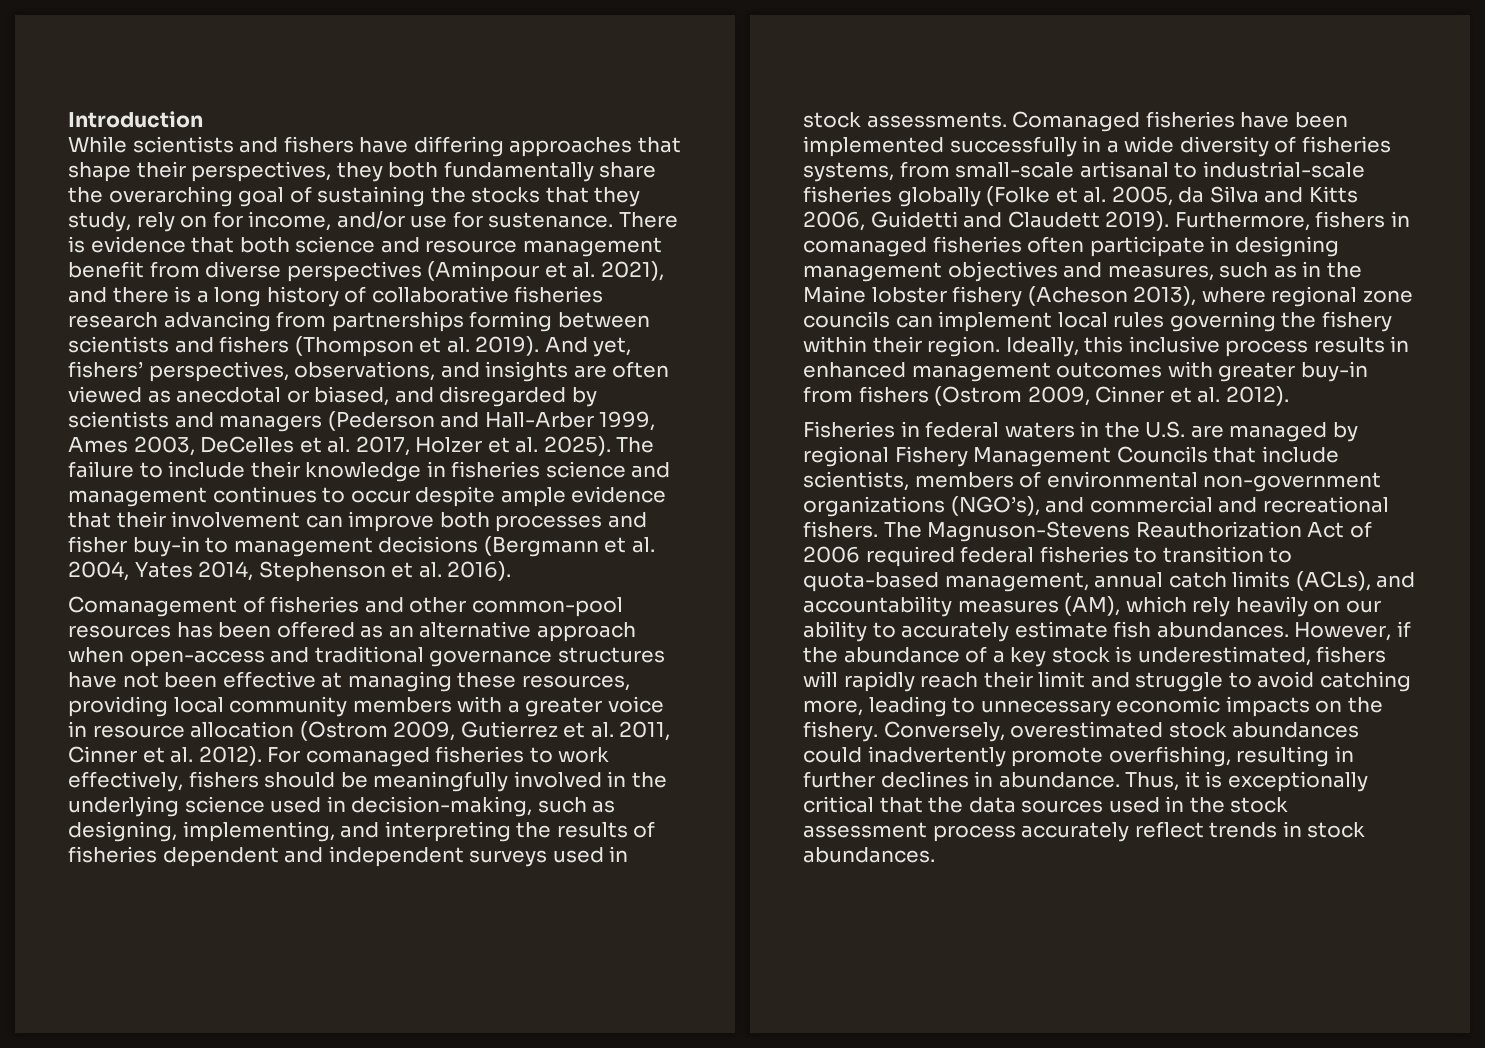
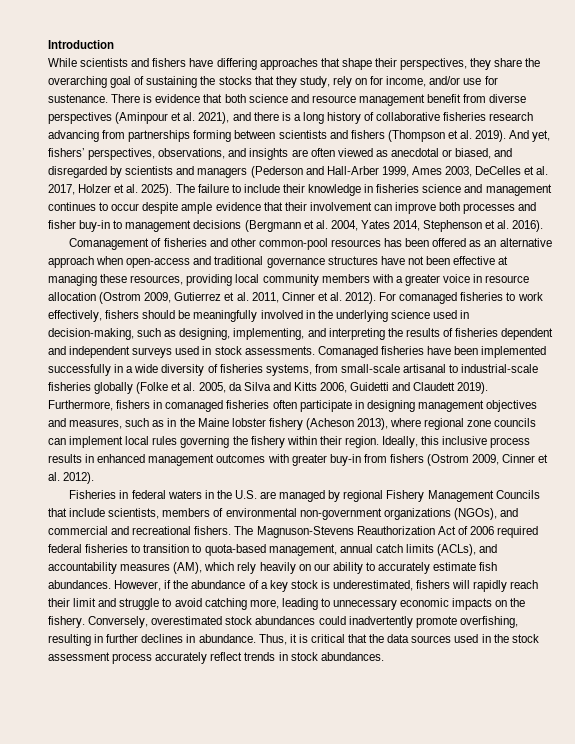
- While scientists and fishers have differing approaches that shape their perspectives, they both fundamentally share the overarching goal of sustaining the stocks that they study, rely on for income, and/or use for sustenance.
+ While scientists and fishers have differing approaches that shape their perspectives, they share the overarching goal of sustaining the stocks that they study, rely on for income, and/or use for sustenance.
- Fisheries in federal waters in the U.S. are managed by regional Fishery Management Councils that include scientists, members of environmental non-government organizations (NGO’s), and commercial and recreational fishers.
+ Fisheries in federal waters in the U.S. are managed by regional Fishery Management Councils that include scientists, members of environmental non-government organizations (NGOs), and commercial and recreational fishers.
- Thus, it is exceptionally critical that the data sources used in the stock assessment process accurately reflect trends in stock abundances.
+ Thus, it is critical that the data sources used in the stock assessment process accurately reflect trends in stock abundances.

